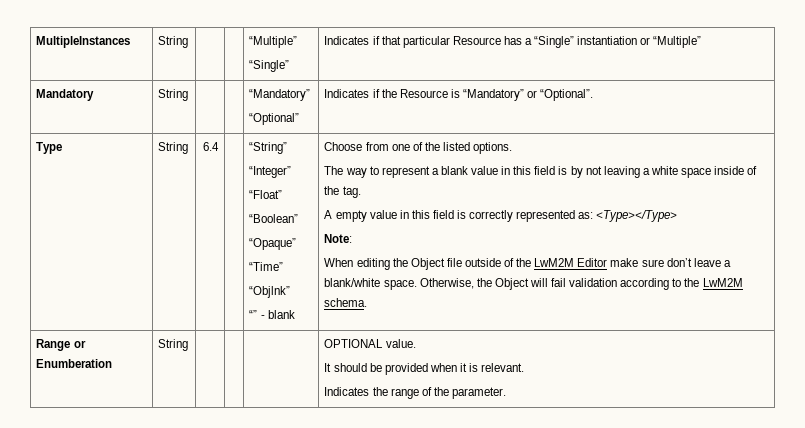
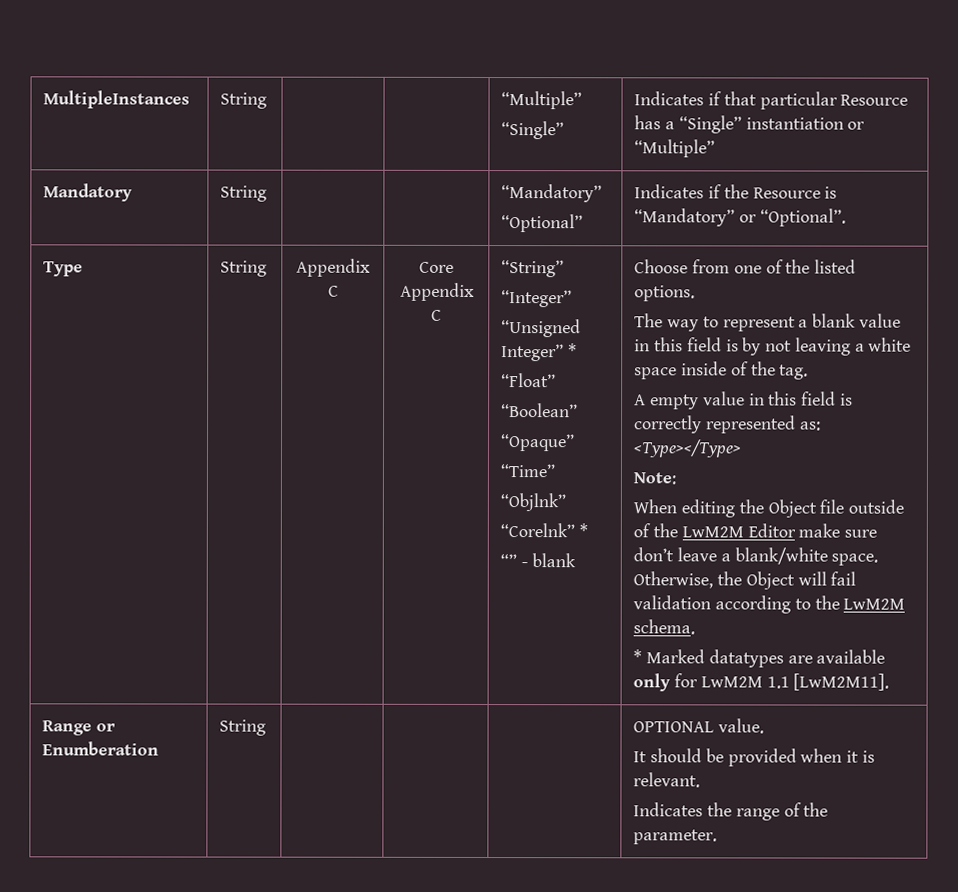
- 6.4
+ Appendix C | Core Appendix C
+ “Unsigned Integer” *
+ “Corelnk” *
+ * Marked datatypes are available only for LwM2M 1.1 [LwM2M11].

